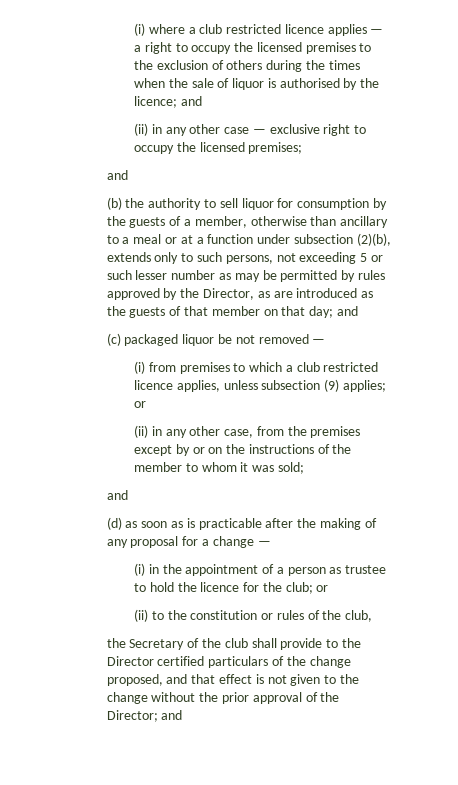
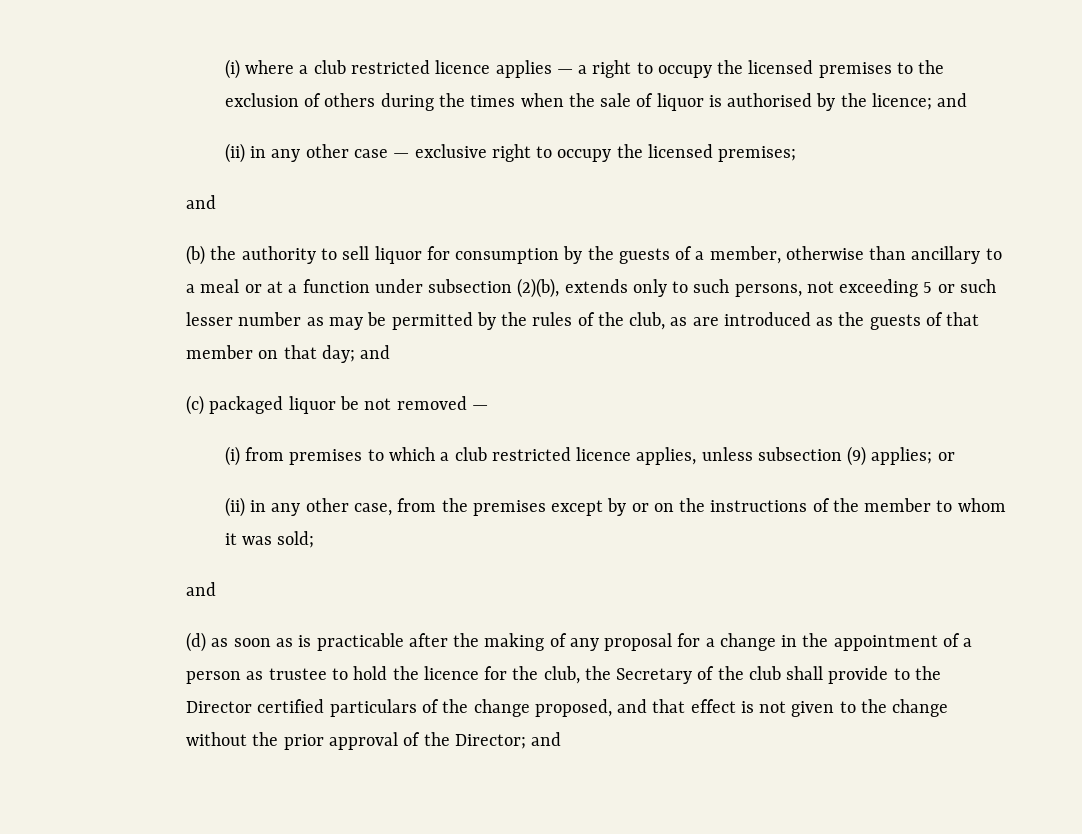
- (b) the authority to sell liquor for consumption by the guests of a member, otherwise than ancillary to a meal or at a function under subsection (2)(b), extends only to such persons, not exceeding 5 or such lesser number as may be permitted by rules approved by the Director, as are introduced as the guests of that member on that day; and
+ (b) the authority to sell liquor for consumption by the guests of a member, otherwise than ancillary to a meal or at a function under subsection (2)(b), extends only to such persons, not exceeding 5 or such lesser number as may be permitted by the rules of the club, as are introduced as the guests of that member on that day; and
- (d) as soon as is practicable after the making of any proposal for a change —
- (i) in the appointment of a person as trustee to hold the licence for the club; or
- (ii) to the constitution or rules of the club,
- the Secretary of the club shall provide to the Director certified particulars of the change proposed, and that effect is not given to the change without the prior approval of the Director;
+ (d) as soon as is practicable after the making of any proposal for a change in the appointment of a person as trustee to hold the licence for the club, the Secretary of the club shall provide to the Director certified particulars of the change proposed, and that effect is not given to the change without the prior approval of the Director;

